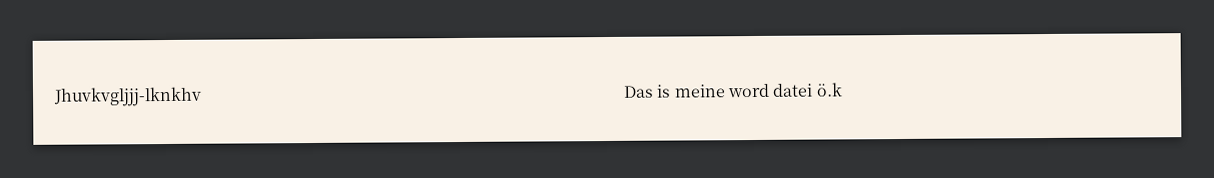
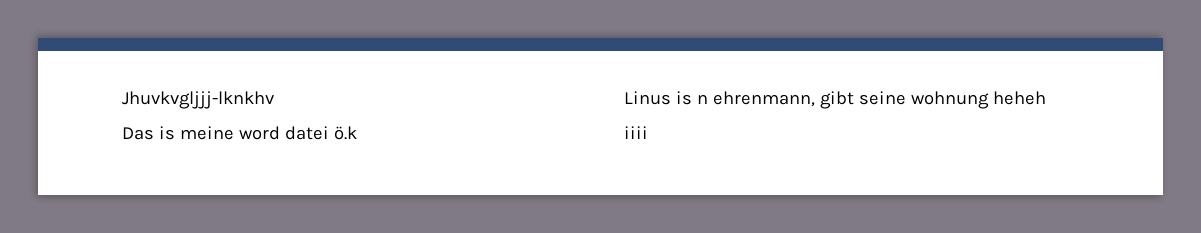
+ Linus is n ehrenmann, gibt seine wohnung heheh
+ iiii

